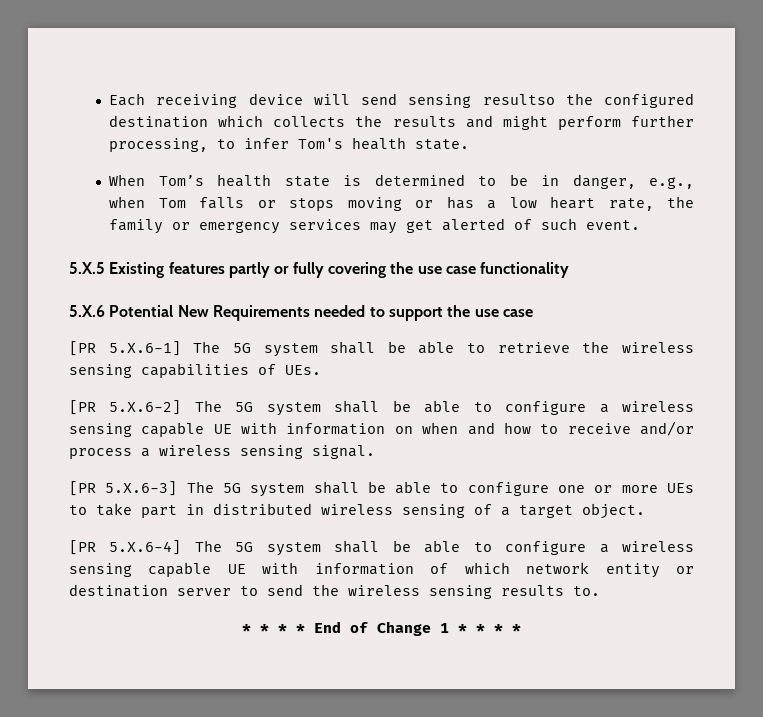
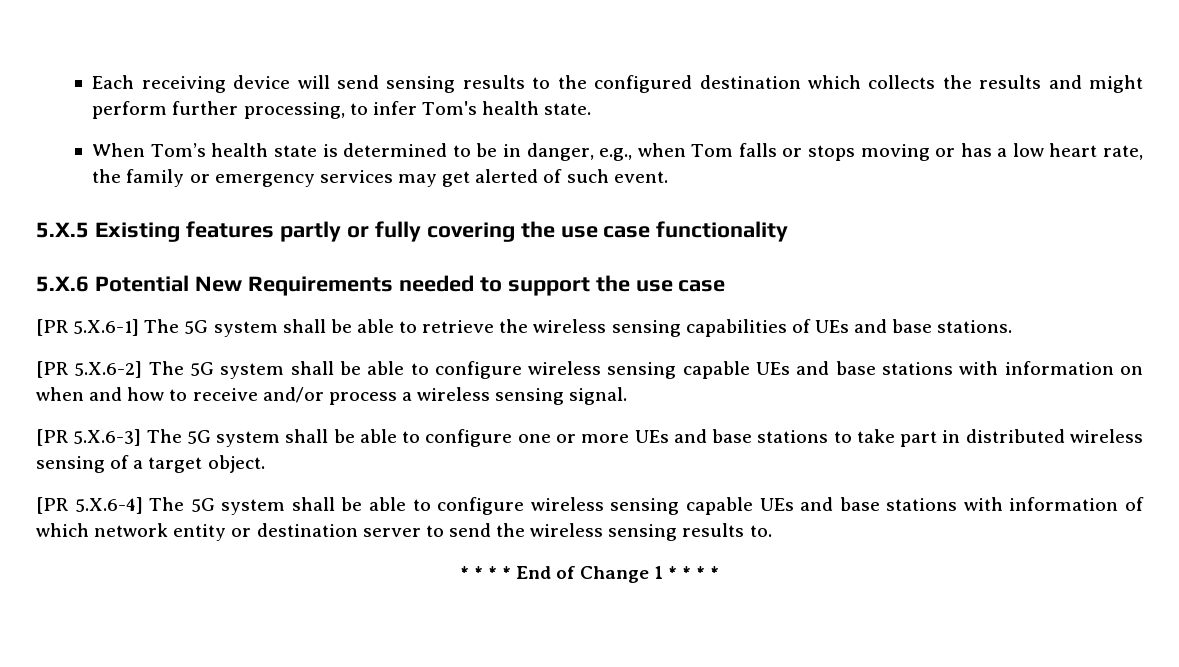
- Each receiving device will send sensing resultso the configured destination which collects the results and might perform further processing, to infer Tom's health state.
+ Each receiving device will send sensing results to the configured destination which collects the results and might perform further processing, to infer Tom's health state.
- [PR 5.X.6-1] The 5G system shall be able to retrieve the wireless sensing capabilities of UEs.
+ [PR 5.X.6-1] The 5G system shall be able to retrieve the wireless sensing capabilities of UEs and base stations.
- [PR 5.X.6-2] The 5G system shall be able to configure a wireless sensing capable UE with information on when and how to receive and/or process a wireless sensing signal.
+ [PR 5.X.6-2] The 5G system shall be able to configure wireless sensing capable UEs and base stations with information on when and how to receive and/or process a wireless sensing signal.
- [PR 5.X.6-3] The 5G system shall be able to configure one or more UEs to take part in distributed wireless sensing of a target object.
+ [PR 5.X.6-3] The 5G system shall be able to configure one or more UEs and base stations to take part in distributed wireless sensing of a target object.
- [PR 5.X.6-4] The 5G system shall be able to configure a wireless sensing capable UE with information of which network entity or destination server to send the wireless sensing results to.
+ [PR 5.X.6-4] The 5G system shall be able to configure wireless sensing capable UEs and base stations with information of which network entity or destination server to send the wireless sensing results to.

